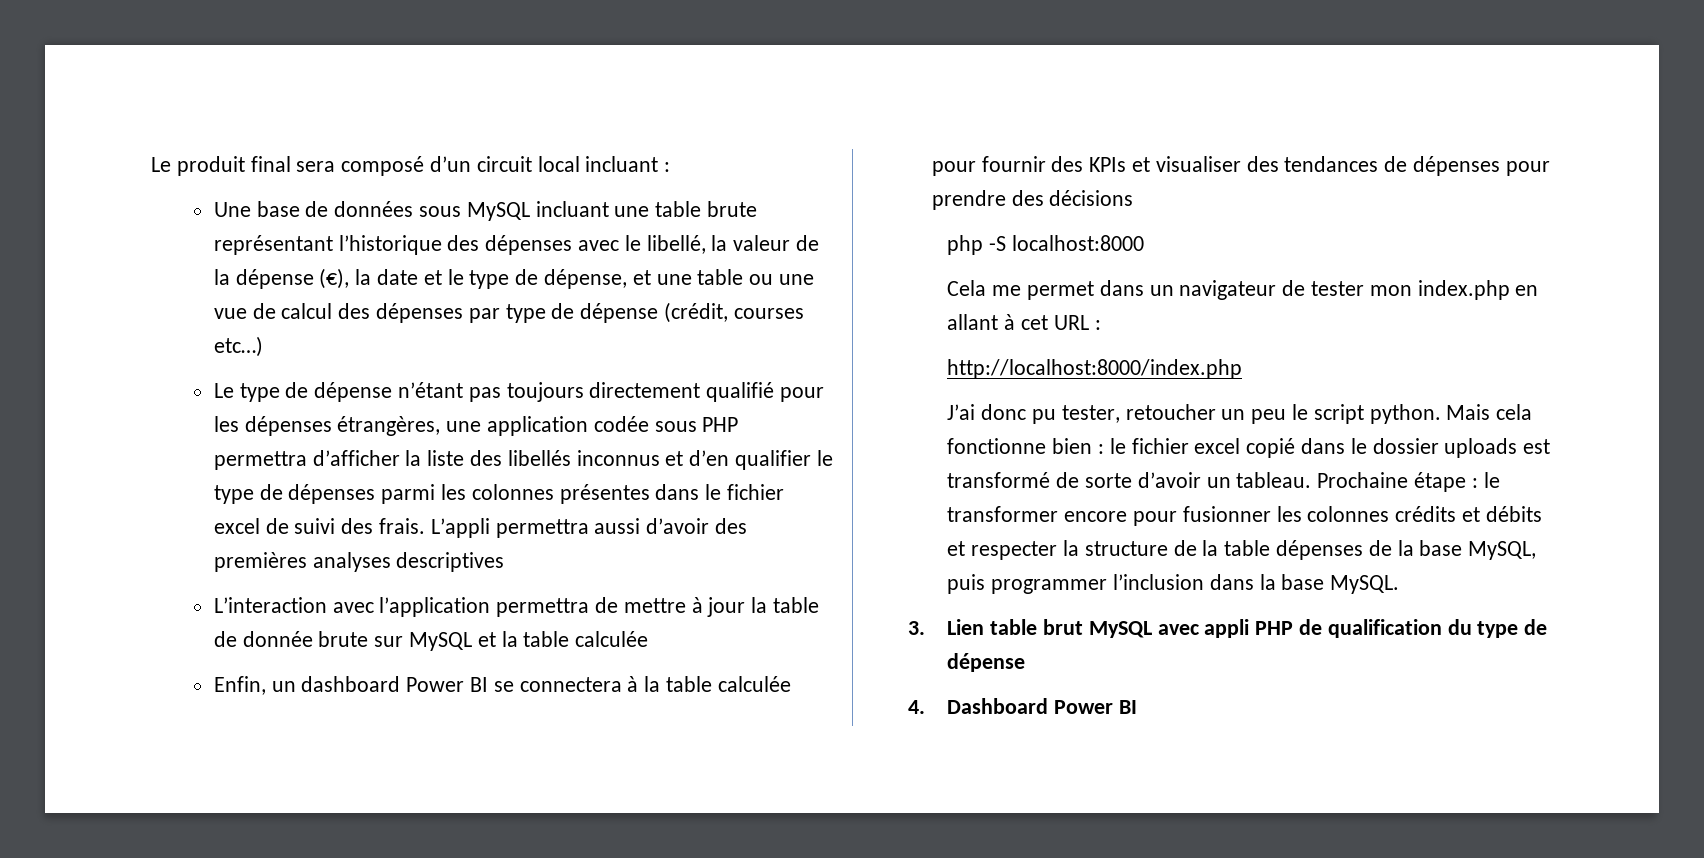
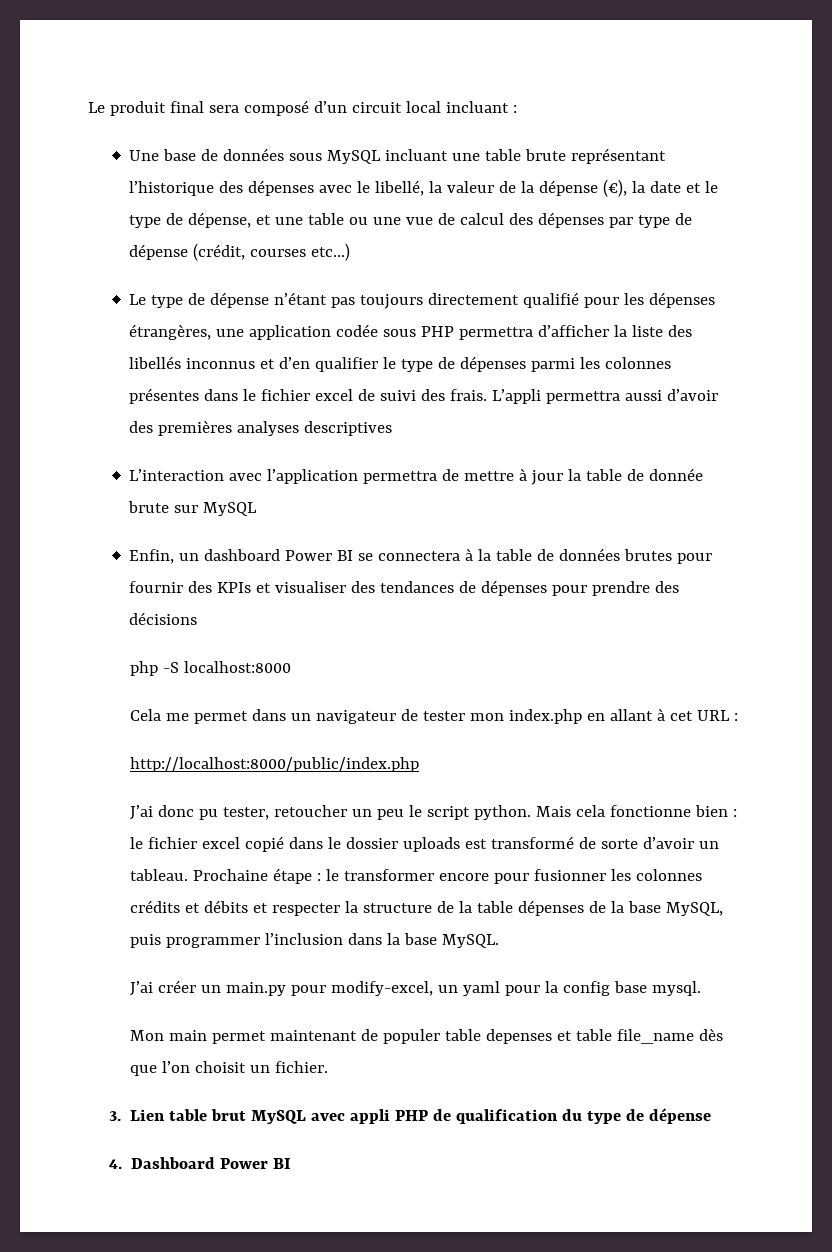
- L’interaction avec l’application permettra de mettre à jour la table de donnée brute sur MySQL et la table calculée
+ L’interaction avec l’application permettra de mettre à jour la table de donnée brute sur MySQL
- Enfin, un dashboard Power BI se connectera à la table calculée pour fournir des KPIs et visualiser des tendances de dépenses pour prendre des décisions
+ Enfin, un dashboard Power BI se connectera à la table de données brutes pour fournir des KPIs et visualiser des tendances de dépenses pour prendre des décisions
- http://localhost:8000/index.php
+ http://localhost:8000/public/index.php
+ J’ai créer un main.py pour modify-excel, un yaml pour la config base mysql.
+ Mon main permet maintenant de populer table depenses et table file_name dès que l’on choisit un fichier.

